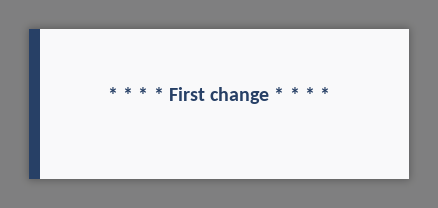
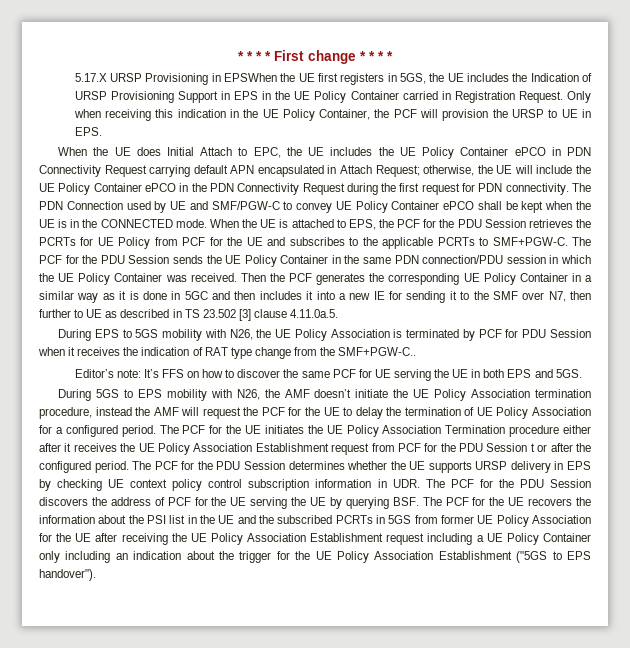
+ 5.17.X URSP Provisioning in EPSWhen the UE first registers in 5GS, the UE includes the Indication of URSP Provisioning Support in EPS in the UE Policy Container carried in Registration Request. Only when receiving this indication in the UE Policy Container, the PCF will provision the URSP to UE in EPS.
+ When the UE does Initial Attach to EPC, the UE includes the UE Policy Container ePCO in PDN Connectivity Request carrying default APN encapsulated in Attach Request; otherwise, the UE will include the UE Policy Container ePCO in the PDN Connectivity Request during the first request for PDN connectivity. The PDN Connection used by UE and SMF/PGW-C to convey UE Policy Container ePCO shall be kept when the UE is in the CONNECTED mode. When the UE is attached to EPS, the PCF for the PDU Session retrieves the PCRTs for UE Policy from PCF for the UE and subscribes to the applicable PCRTs to SMF+PGW-C. The PCF for the PDU Session sends the UE Policy Container in the same PDN connection/PDU session in which the UE Policy Container was received. Then the PCF generates the corresponding UE Policy Container in a similar way as it is done in 5GC and then includes it into a new IE for sending it to the SMF over N7, then further to UE as described in TS 23.502 [3] clause 4.11.0a.5.
+ During EPS to 5GS mobility with N26, the UE Policy Association is terminated by PCF for PDU Session when it receives the indication of RAT type change from the SMF+PGW-C..
+ Editor’s note: It’s FFS on how to discover the same PCF for UE serving the UE in both EPS and 5GS.
+ During 5GS to EPS mobility with N26, the AMF doesn’t initiate the UE Policy Association termination procedure, instead the AMF will request the PCF for the UE to delay the termination of UE Policy Association for a configured period. The PCF for the UE initiates the UE Policy Association Termination procedure either after it receives the UE Policy Association Establishment request from PCF for the PDU Session t or after the configured period. The PCF for the PDU Session determines whether the UE supports URSP delivery in EPS by checking UE context policy control subscription information in UDR. The PCF for the PDU Session discovers the address of PCF for the UE serving the UE by querying BSF. The PCF for the UE recovers the information about the PSI list in the UE and the subscribed PCRTs in 5GS from former UE Policy Association for the UE after receiving the UE Policy Association Establishment request including a UE Policy Container only including an indication about the trigger for the UE Policy Association Establishment ("5GS to EPS handover").

